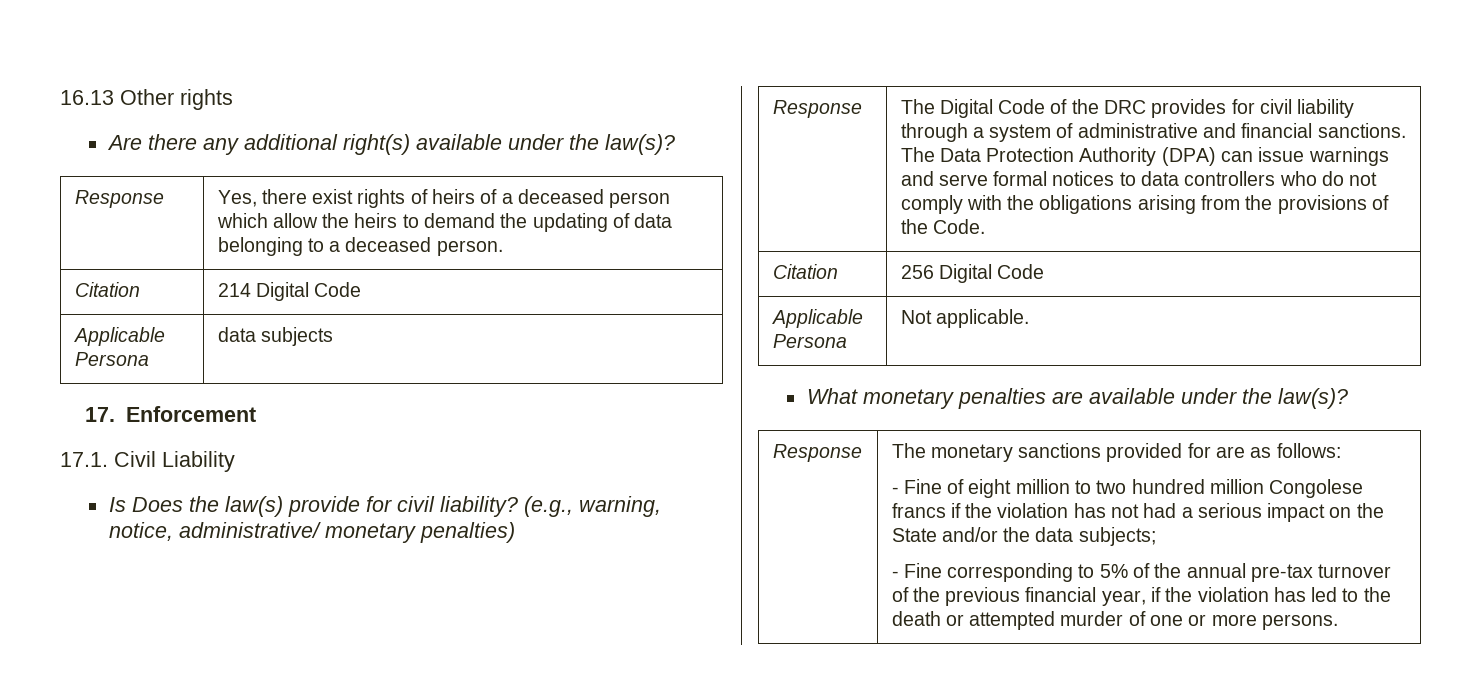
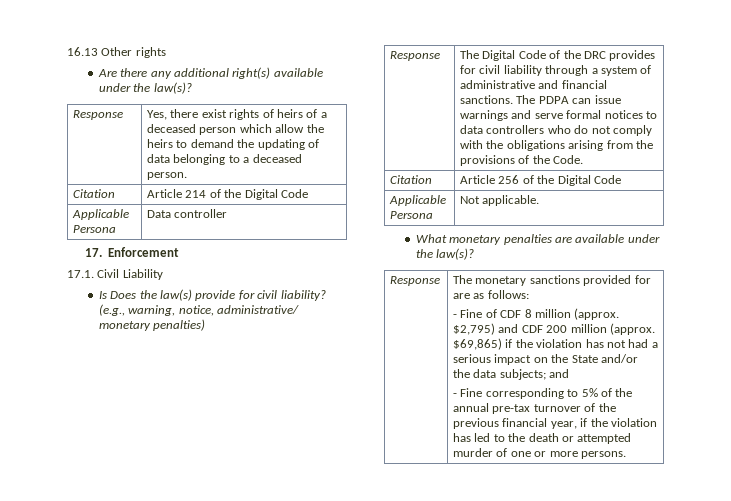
- Citation | 214 Digital Code
- Applicable Persona | data subjects
+ Citation | Article 214 of the Digital Code
+ Applicable Persona | Data controller
- The Data Protection Authority (DPA) can issue warnings and serve formal notices to data controllers who do not comply with the obligations arising from the provisions of the Code.
+ The PDPA can issue warnings and serve formal notices to data controllers who do not comply with the obligations arising from the provisions of the Code.
- Citation | 256 Digital Code
+ Citation | Article 256 of the Digital Code
- - Fine of eight million to two hundred million Congolese francs if the violation has not had a serious impact on the State and/or the data subjects;
+ - Fine of CDF 8 million (approx. $2,795) and CDF 200 million (approx. $69,865) if the violation has not had a serious impact on the State and/or the data subjects; and

